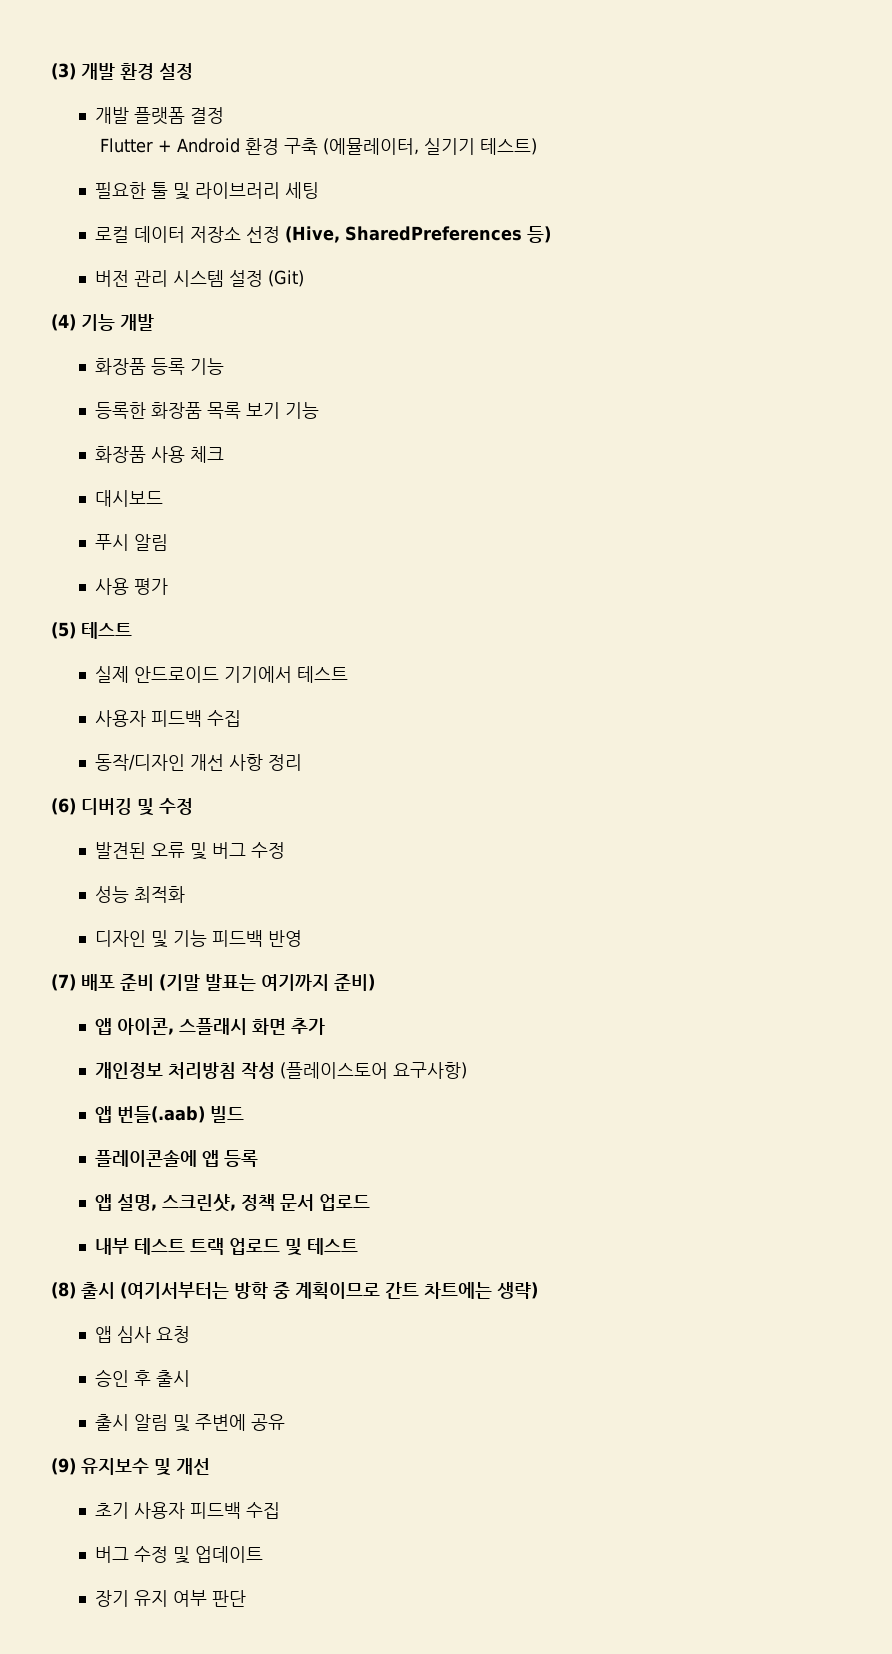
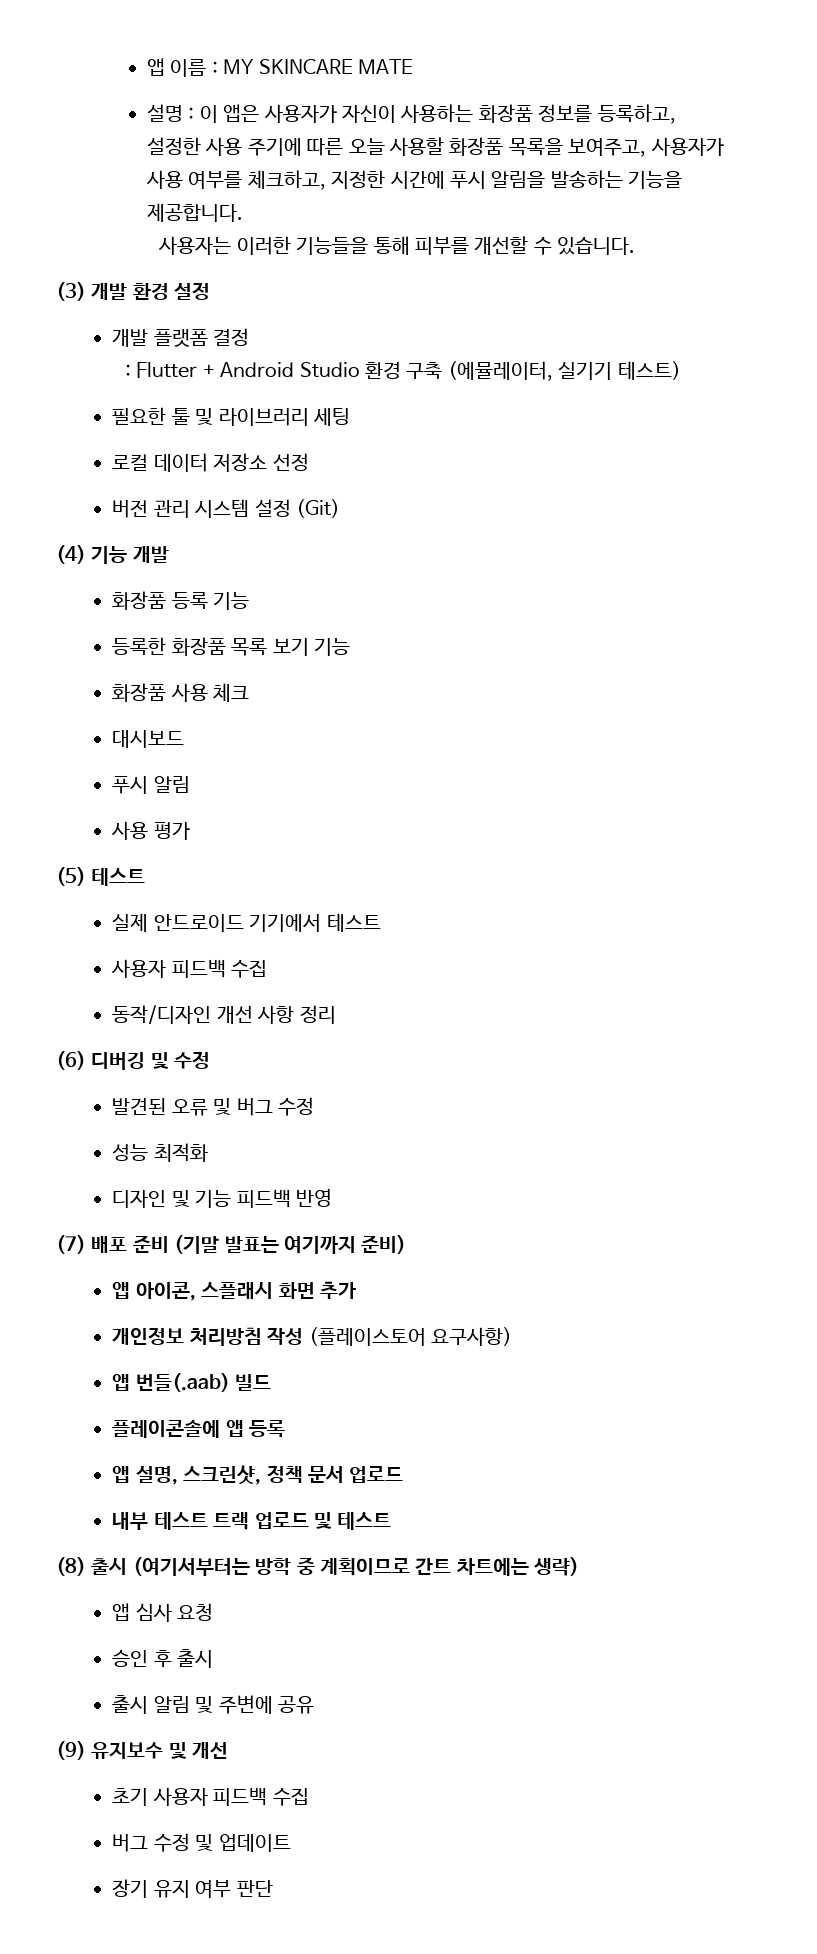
+ 앱 이름 : MY SKINCARE MATE
+ 설명 : 이 앱은 사용자가 자신이 사용하는 화장품 정보를 등록하고, 설정한 사용 주기에 따른 오늘 사용할 화장품 목록을 보여주고, 사용자가 사용 여부를 체크하고, 지정한 시간에 푸시 알림을 발송하는 기능을 제공합니다.
+ 사용자는 이러한 기능들을 통해 피부를 개선할 수 있습니다.
- Flutter + Android 환경 구축 (에뮬레이터, 실기기 테스트)
+ : Flutter + Android Studio 환경 구축 (에뮬레이터, 실기기 테스트)
- 로컬 데이터 저장소 선정 (Hive, SharedPreferences 등)
+ 로컬 데이터 저장소 선정

